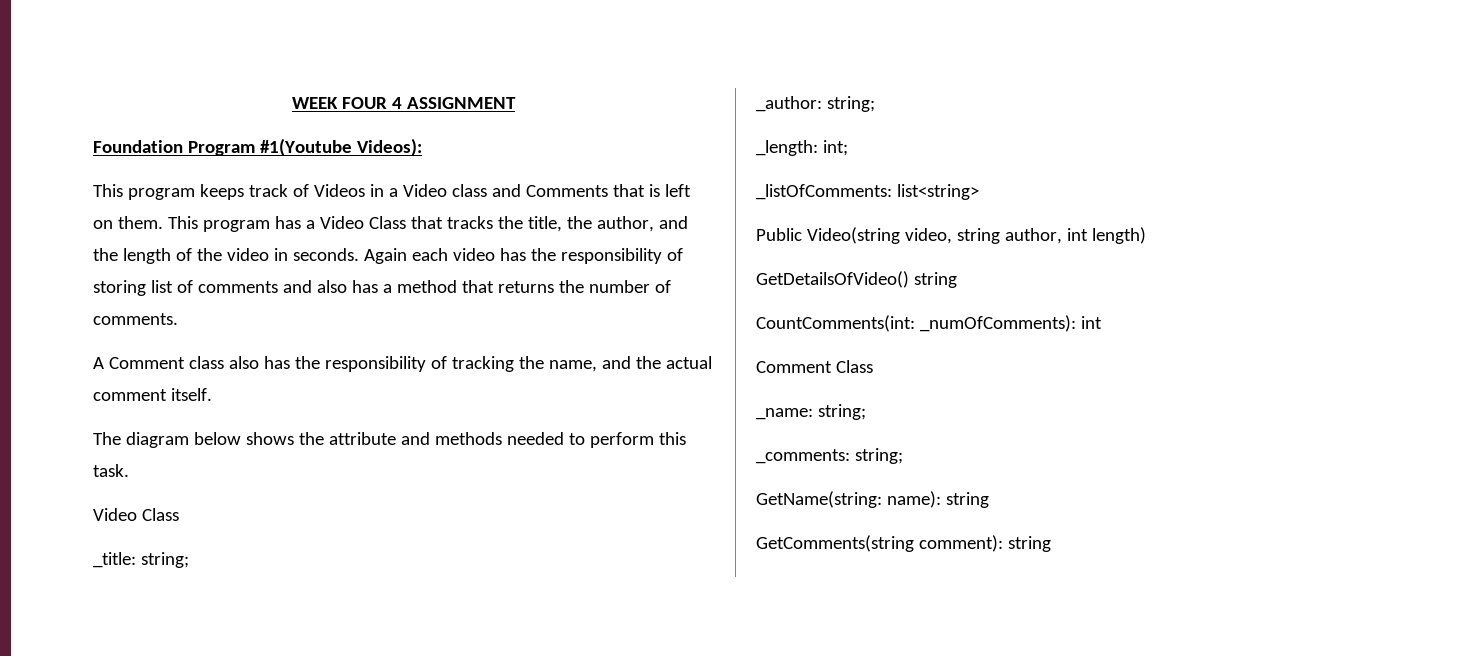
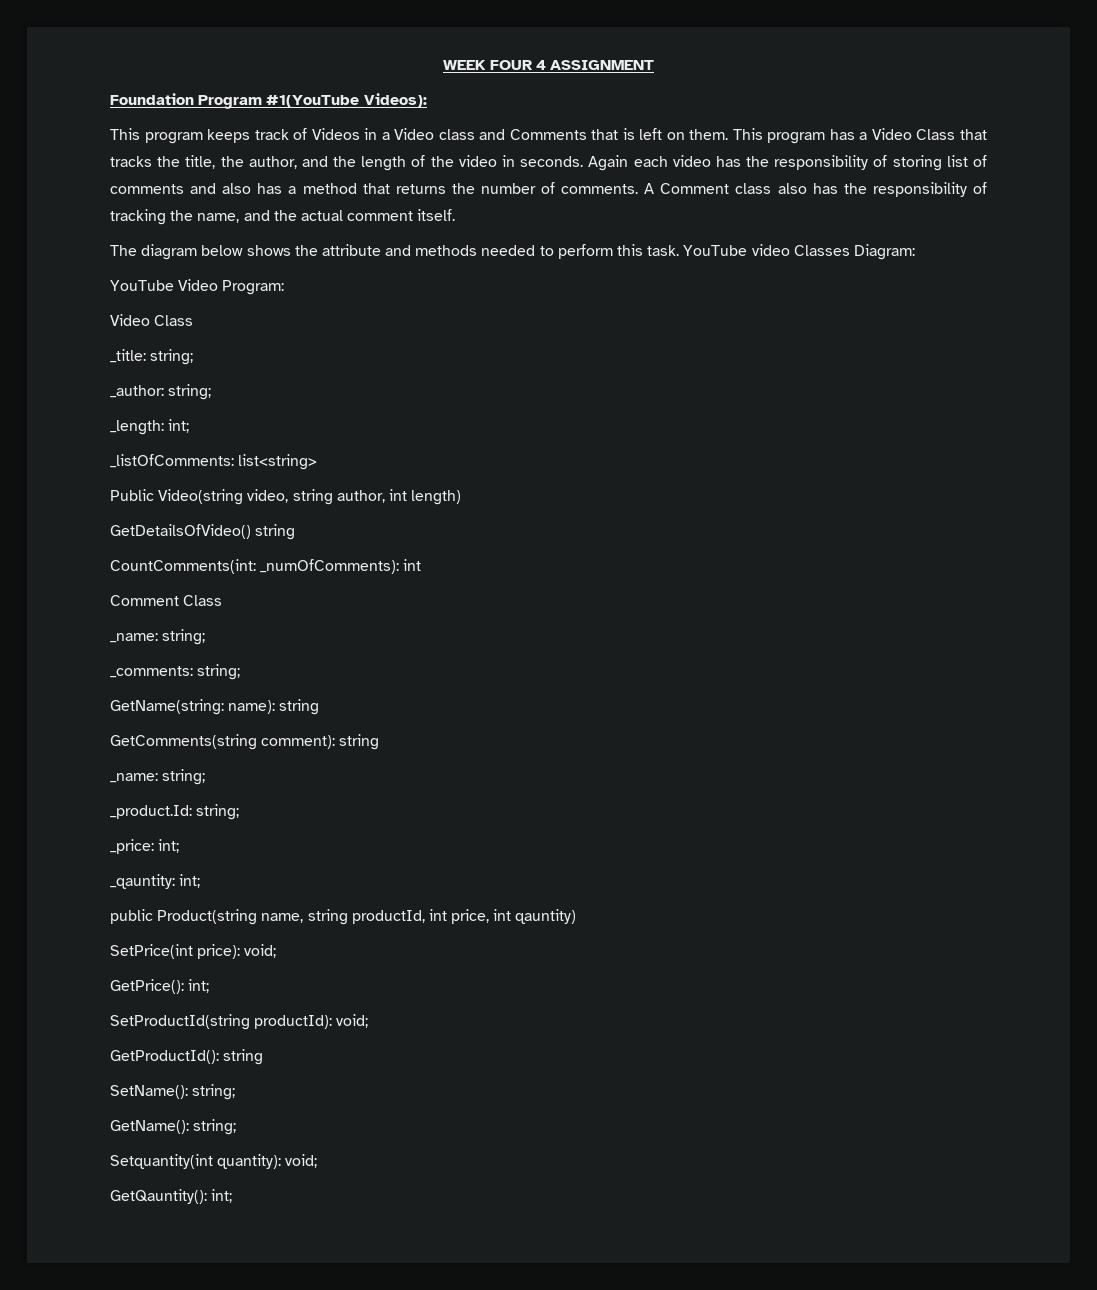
- Foundation Program #1(Youtube Videos):
+ Foundation Program #1(YouTube Videos):
- Again each video has the responsibility of storing list of comments and also has a method that returns the number of comments.
- A Comment class also has the responsibility of tracking the name, and the actual comment itself.
+ Again each video has the responsibility of storing list of comments and also has a method that returns the number of comments. A Comment class also has the responsibility of tracking the name, and the actual comment itself.
+ YouTube video Classes Diagram:
+ YouTube Video Program:
  GetComments(string comment): string
+ _name: string;
+ _product.Id: string;
+ _price: int;
+ _qauntity: int;
+ public Product(string name, string productId, int price, int qauntity)
+ SetPrice(int price): void;
+ GetPrice(): int;
+ SetProductId(string productId): void;
+ GetProductId(): string
+ SetName(): string;
+ GetName(): string;
+ Setquantity(int quantity): void;
+ GetQauntity(): int;

